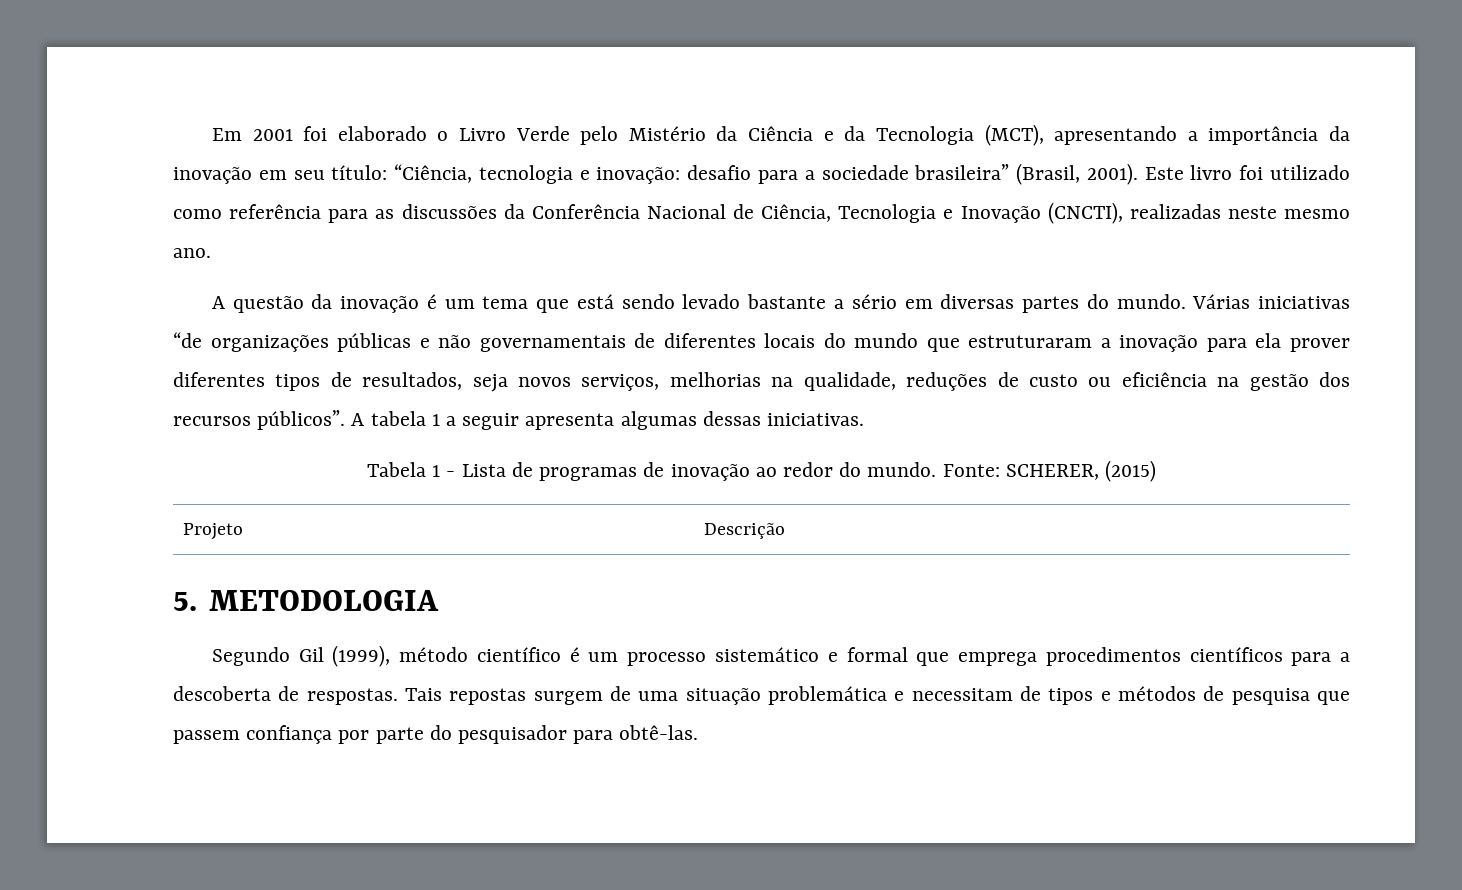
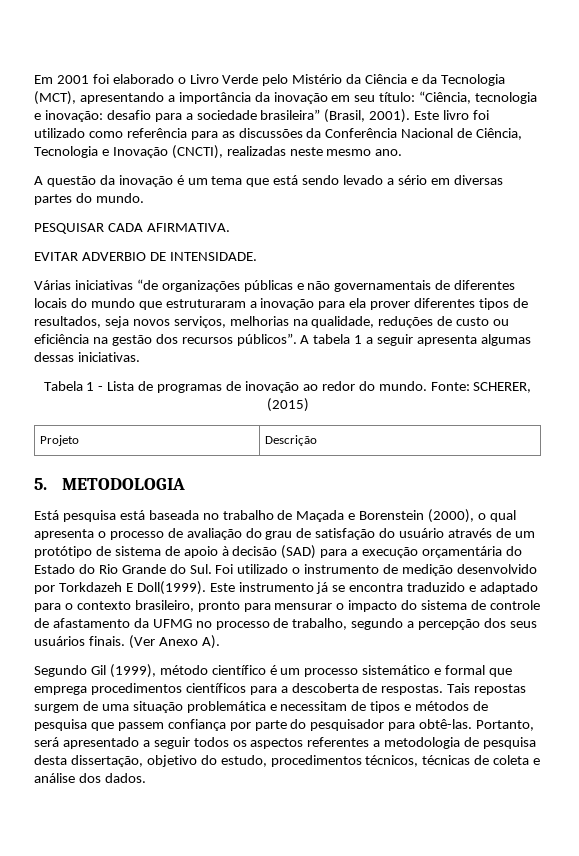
- A questão da inovação é um tema que está sendo levado bastante a sério em diversas partes do mundo. Várias iniciativas “de organizações públicas e não governamentais de diferentes locais do mundo que estruturaram a inovação para ela prover diferentes tipos de resultados, seja novos serviços, melhorias na qualidade, reduções de custo ou eficiência na gestão dos recursos públicos”.
+ A questão da inovação é um tema que está sendo levado a sério em diversas partes do mundo.
+ PESQUISAR CADA AFIRMATIVA.
+ EVITAR ADVERBIO DE INTENSIDADE.
+ Várias iniciativas “de organizações públicas e não governamentais de diferentes locais do mundo que estruturaram a inovação para ela prover diferentes tipos de resultados, seja novos serviços, melhorias na qualidade, reduções de custo ou eficiência na gestão dos recursos públicos”.
+ Está pesquisa está baseada no trabalho de Maçada e Borenstein (2000), o qual apresenta o processo de avaliação do grau de satisfação do usuário através de um protótipo de sistema de apoio à decisão (SAD) para a execução orçamentária do Estado do Rio Grande do Sul. Foi utilizado o instrumento de medição desenvolvido por Torkdazeh E Doll(1999). Este instrumento já se encontra traduzido e adaptado para o contexto brasileiro, pronto para mensurar o impacto do sistema de controle de afastamento da UFMG no processo de trabalho, segundo a percepção dos seus usuários finais. (Ver Anexo A).
+ Portanto, será apresentado a seguir todos os aspectos referentes a metodologia de pesquisa desta dissertação, objetivo do estudo, procedimentos técnicos, técnicas de coleta e análise dos dados.

